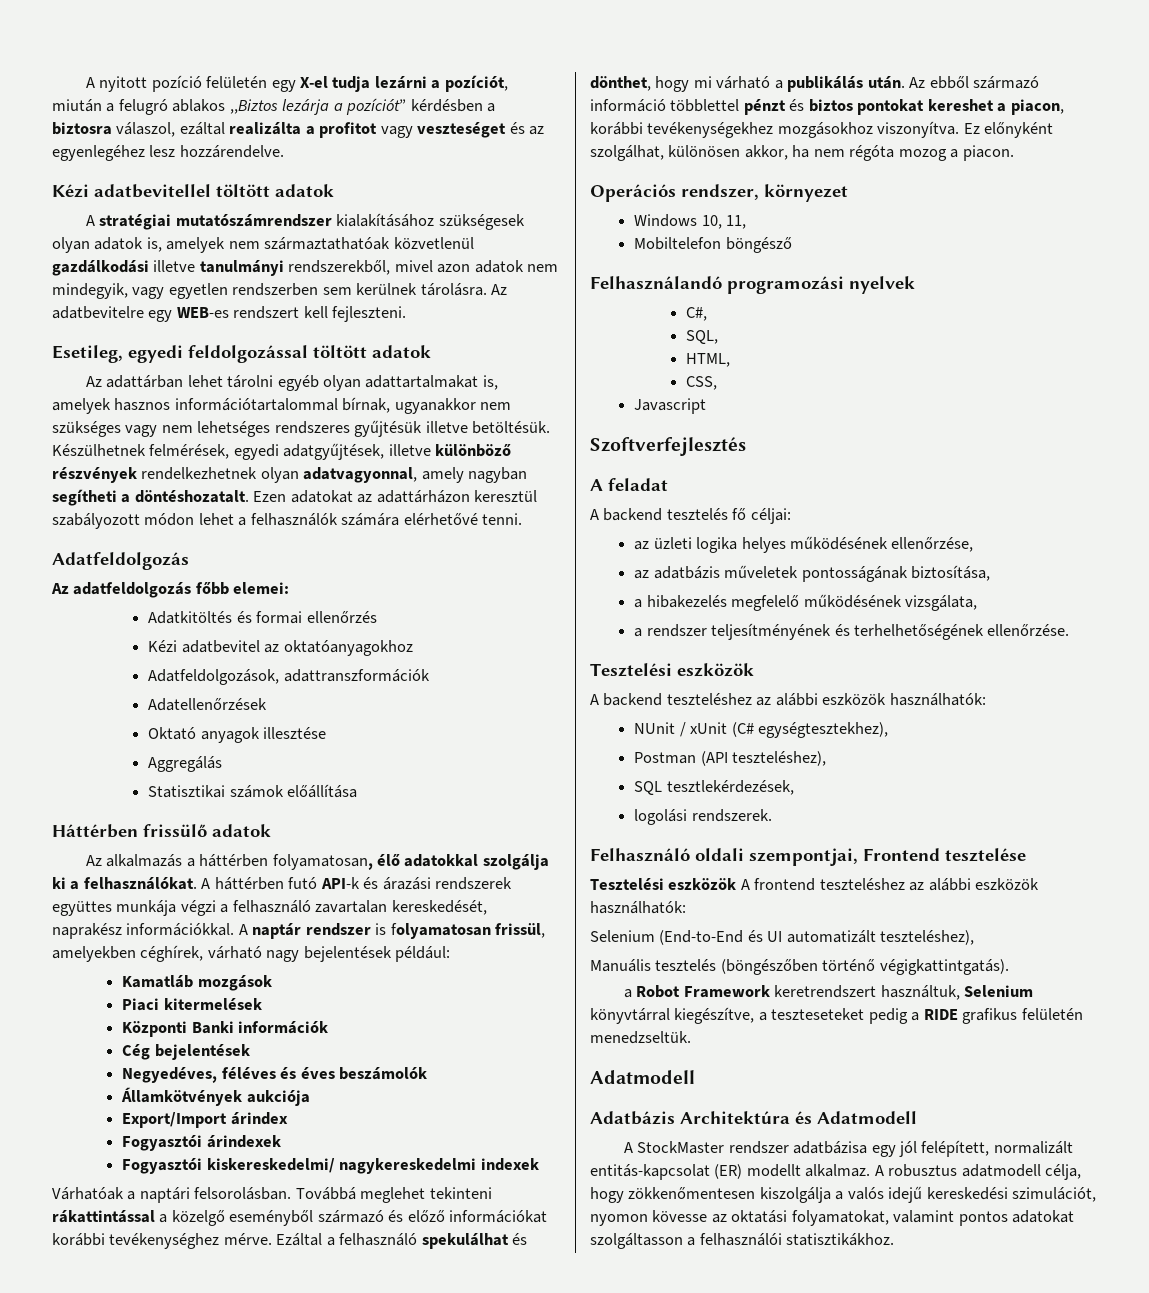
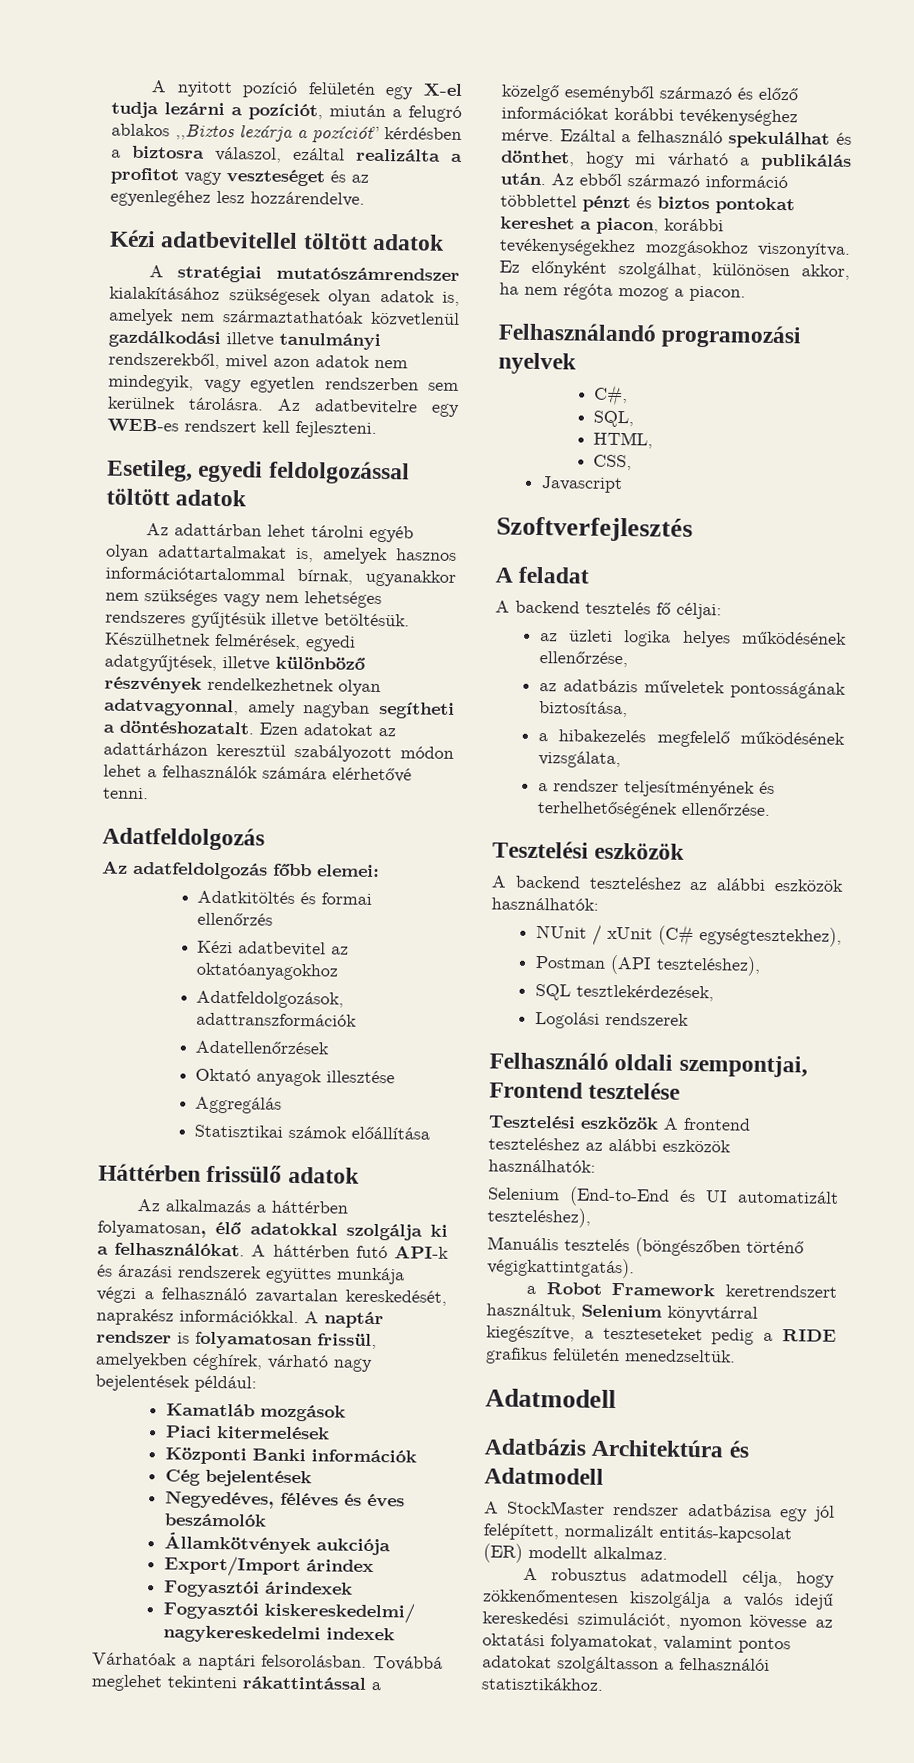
- Operációs rendszer, környezet
- Windows 10, 11,
- Mobiltelefon böngésző
- logolási rendszerek.
+ Logolási rendszerek
- A StockMaster rendszer adatbázisa egy jól felépített, normalizált entitás-kapcsolat (ER) modellt alkalmaz. A robusztus adatmodell célja, hogy zökkenőmentesen kiszolgálja a valós idejű kereskedési szimulációt, nyomon kövesse az oktatási folyamatokat, valamint pontos adatokat szolgáltasson a felhasználói statisztikákhoz.
+ A StockMaster rendszer adatbázisa egy jól felépített, normalizált entitás-kapcsolat (ER) modellt alkalmaz.
+ A robusztus adatmodell célja, hogy zökkenőmentesen kiszolgálja a valós idejű kereskedési szimulációt, nyomon kövesse az oktatási folyamatokat, valamint pontos adatokat szolgáltasson a felhasználói statisztikákhoz.

